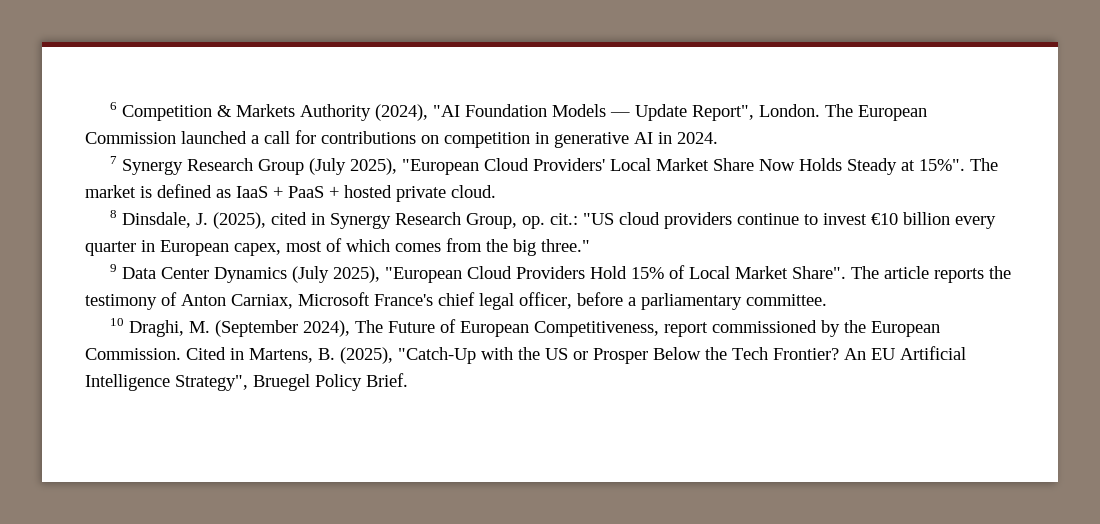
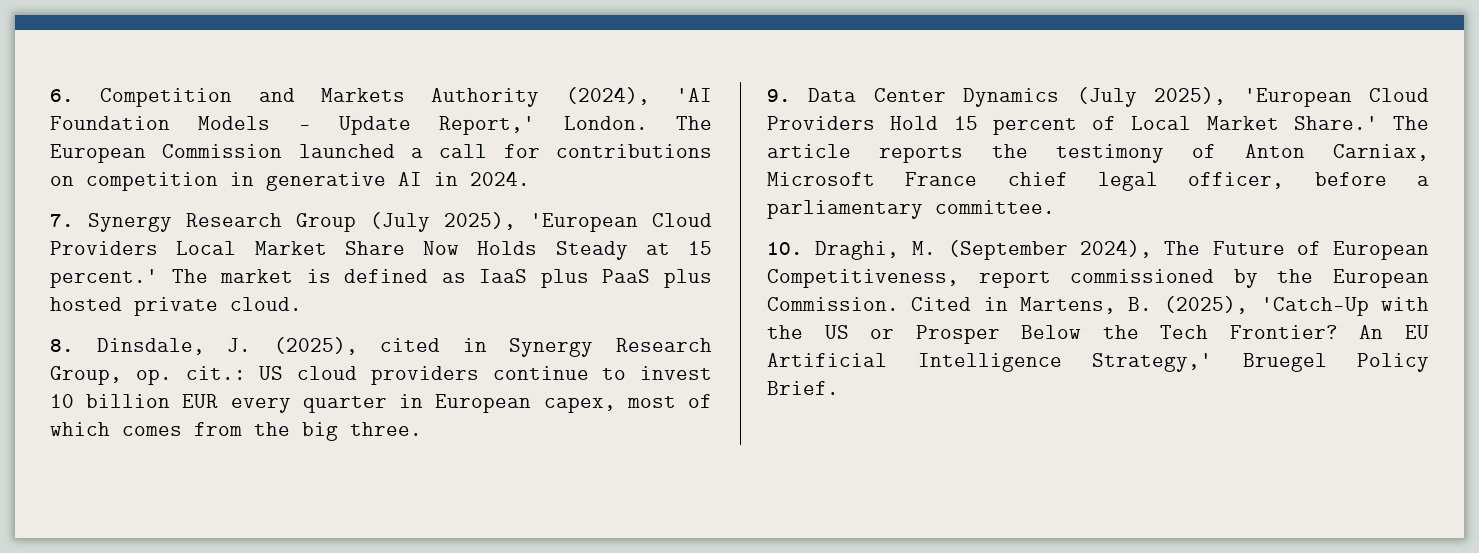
- 6 Competition & Markets Authority (2024), "AI Foundation Models — Update Report", London.
+ 6. Competition and Markets Authority (2024), 'AI Foundation Models - Update Report,' London.
- 7 Synergy Research Group (July 2025), "European Cloud Providers' Local Market Share Now Holds Steady at 15%".
+ 7. Synergy Research Group (July 2025), 'European Cloud Providers Local Market Share Now Holds Steady at 15 percent.'
- The market is defined as IaaS + PaaS + hosted private cloud.
+ The market is defined as IaaS plus PaaS plus hosted private cloud.
- 8 Dinsdale, J. (2025), cited in Synergy Research Group, op. cit.: "US cloud providers continue to invest €10 billion every quarter in European capex, most of which comes from the big three."
- 9 Data Center Dynamics (July 2025), "European Cloud Providers Hold 15% of Local Market Share".
+ 8. Dinsdale, J. (2025), cited in Synergy Research Group, op. cit.: US cloud providers continue to invest 10 billion EUR every quarter in European capex, most of which comes from the big three.
+ 9. Data Center Dynamics (July 2025), 'European Cloud Providers Hold 15 percent of Local Market Share.'
- The article reports the testimony of Anton Carniax, Microsoft France's chief legal officer, before a parliamentary committee.
+ The article reports the testimony of Anton Carniax, Microsoft France chief legal officer, before a parliamentary committee.
- 10 Draghi, M. (September 2024), The Future of European Competitiveness, report commissioned by the European Commission.
+ 10. Draghi, M. (September 2024), The Future of European Competitiveness, report commissioned by the European Commission.
- Cited in Martens, B. (2025), "Catch-Up with the US or Prosper Below the Tech Frontier?
+ Cited in Martens, B. (2025), 'Catch-Up with the US or Prosper Below the Tech Frontier?
- An EU Artificial Intelligence Strategy", Bruegel Policy Brief.
+ An EU Artificial Intelligence Strategy,' Bruegel Policy Brief.

